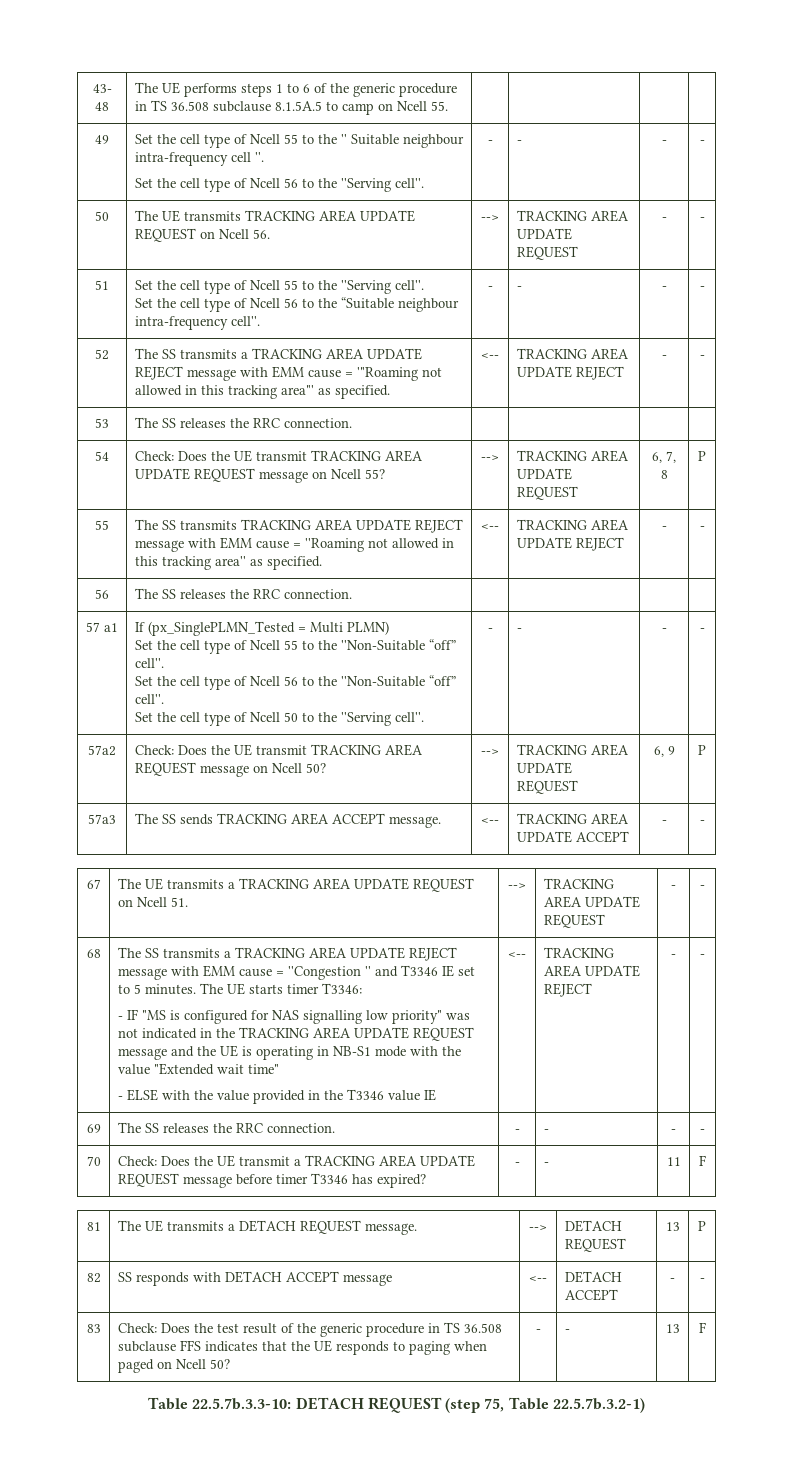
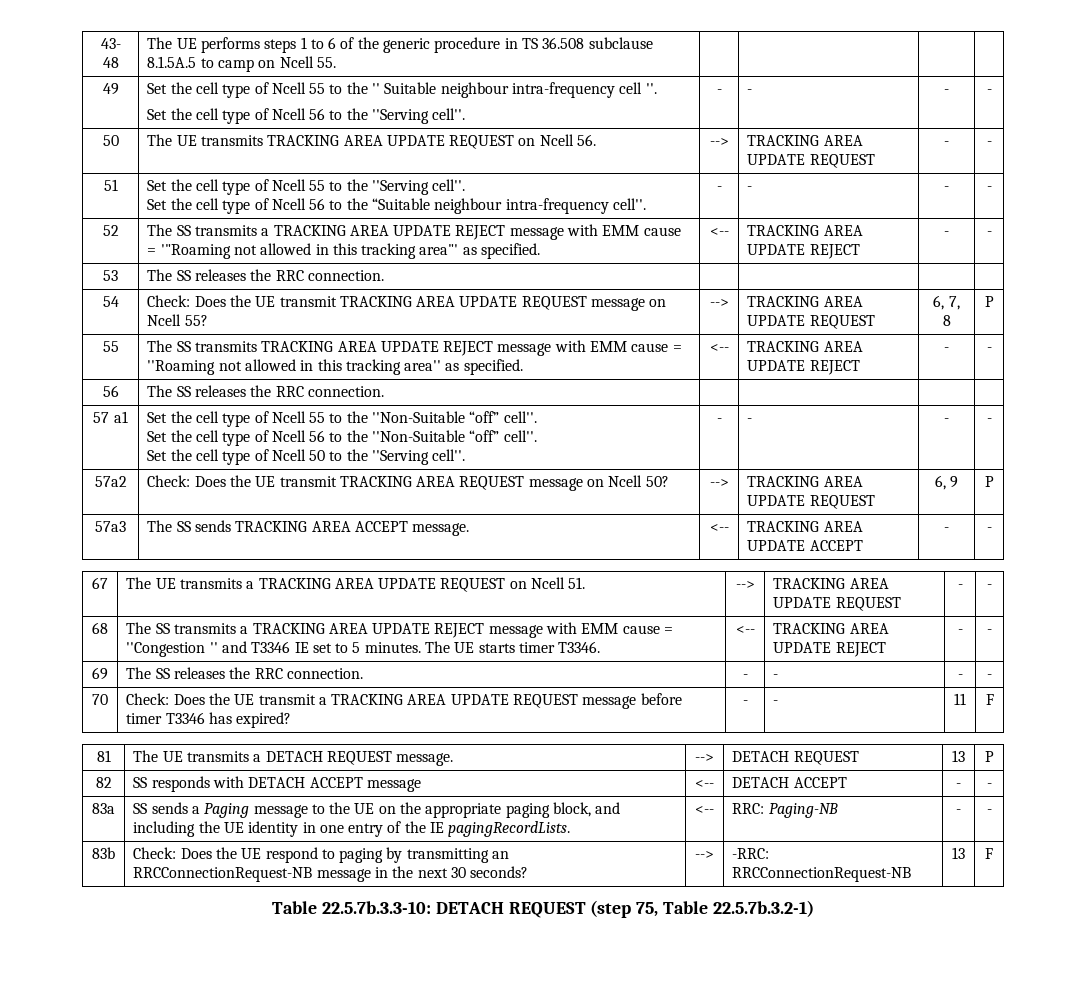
- If (px_SinglePLMN_Tested = Multi PLMN)
- The UE starts timer T3346:
- - IF "MS is configured for NAS signalling low priority" was not indicated in the TRACKING AREA UPDATE REQUEST message and the UE is operating in NB-S1 mode with the value "Extended wait time"
- - ELSE with the value provided in the T3346 value IE
+ The UE starts timer T3346.
- 83 | Check: Does the test result of the generic procedure in TS 36.508 subclause FFS indicates that the UE responds to paging when paged on Ncell 50? | - | - | 13 | F
+ 83a | SS sends a Paging message to the UE on the appropriate paging block, and including the UE identity in one entry of the IE pagingRecordLists. | <-- | RRC: Paging-NB | - | -
+ 83b | Check: Does the UE respond to paging by transmitting an RRCConnectionRequest-NB message in the next 30 seconds? | --> | -RRC: RRCConnectionRequest-NB | 13 | F

